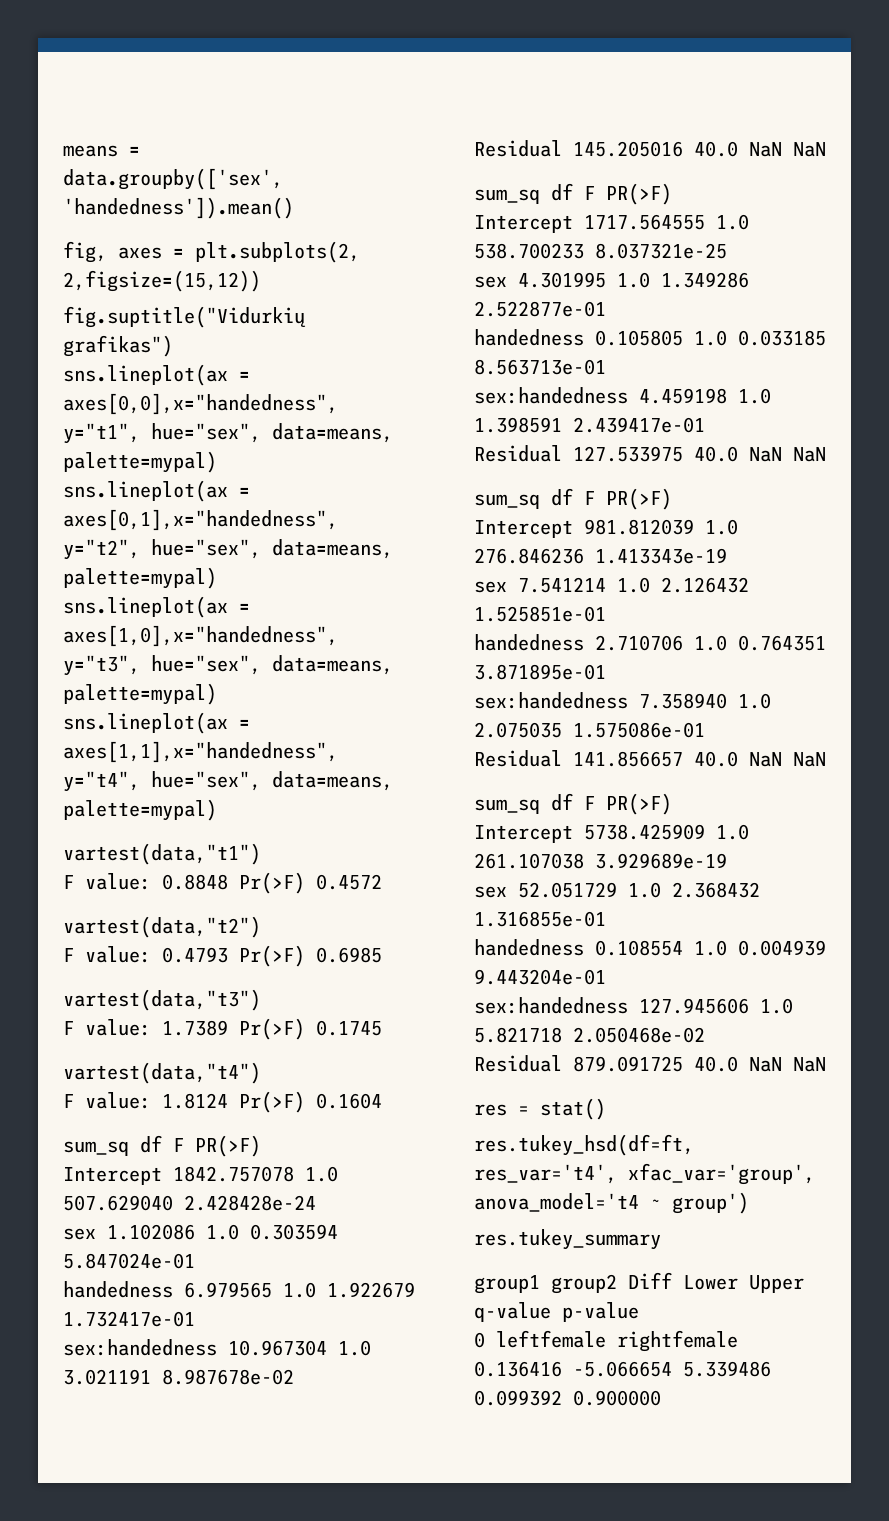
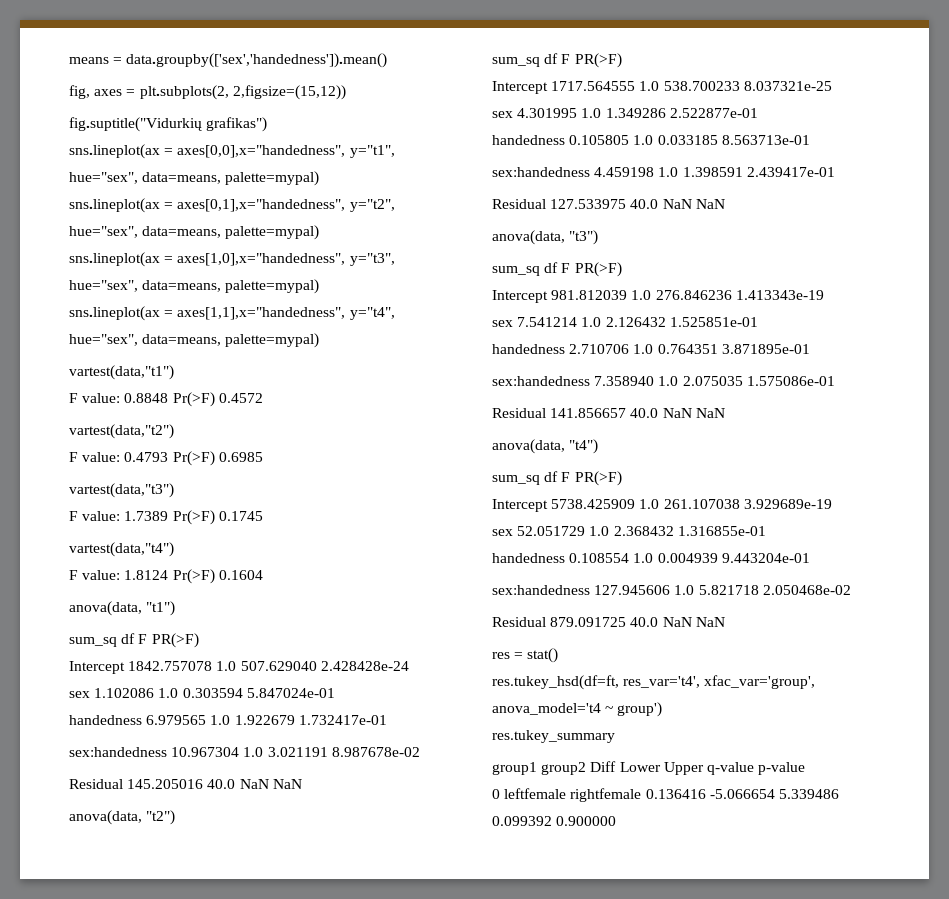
+ anova(data, "t1")
+ anova(data, "t2")
+ anova(data, "t3")
+ anova(data, "t4")

